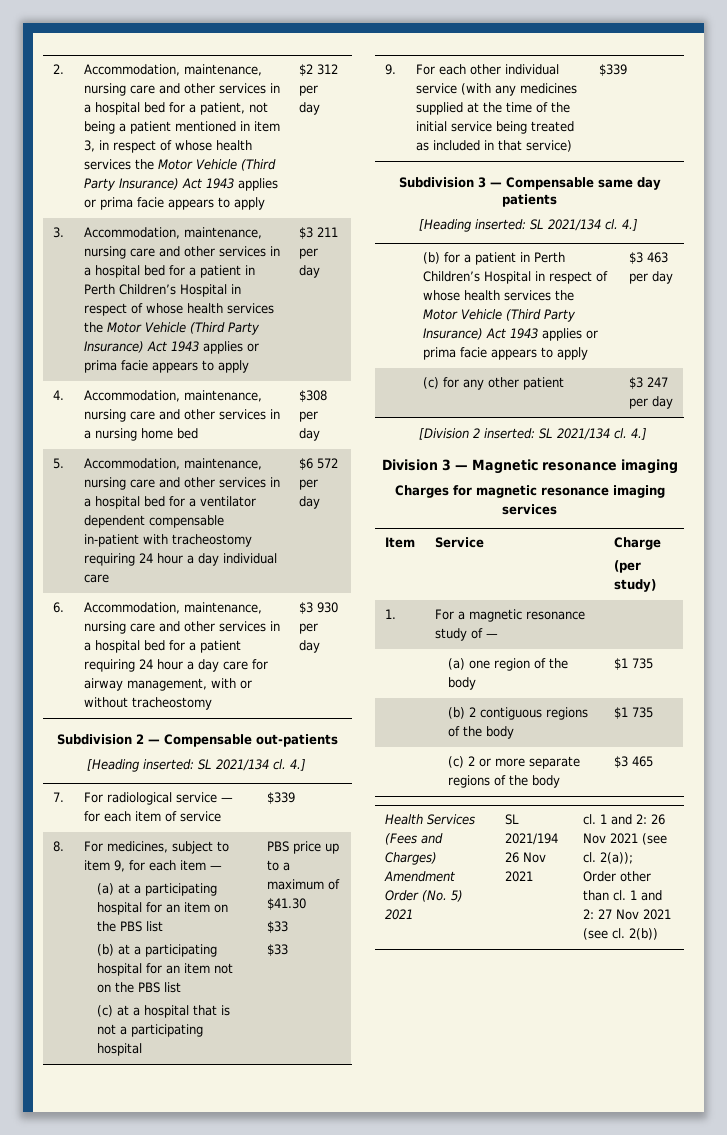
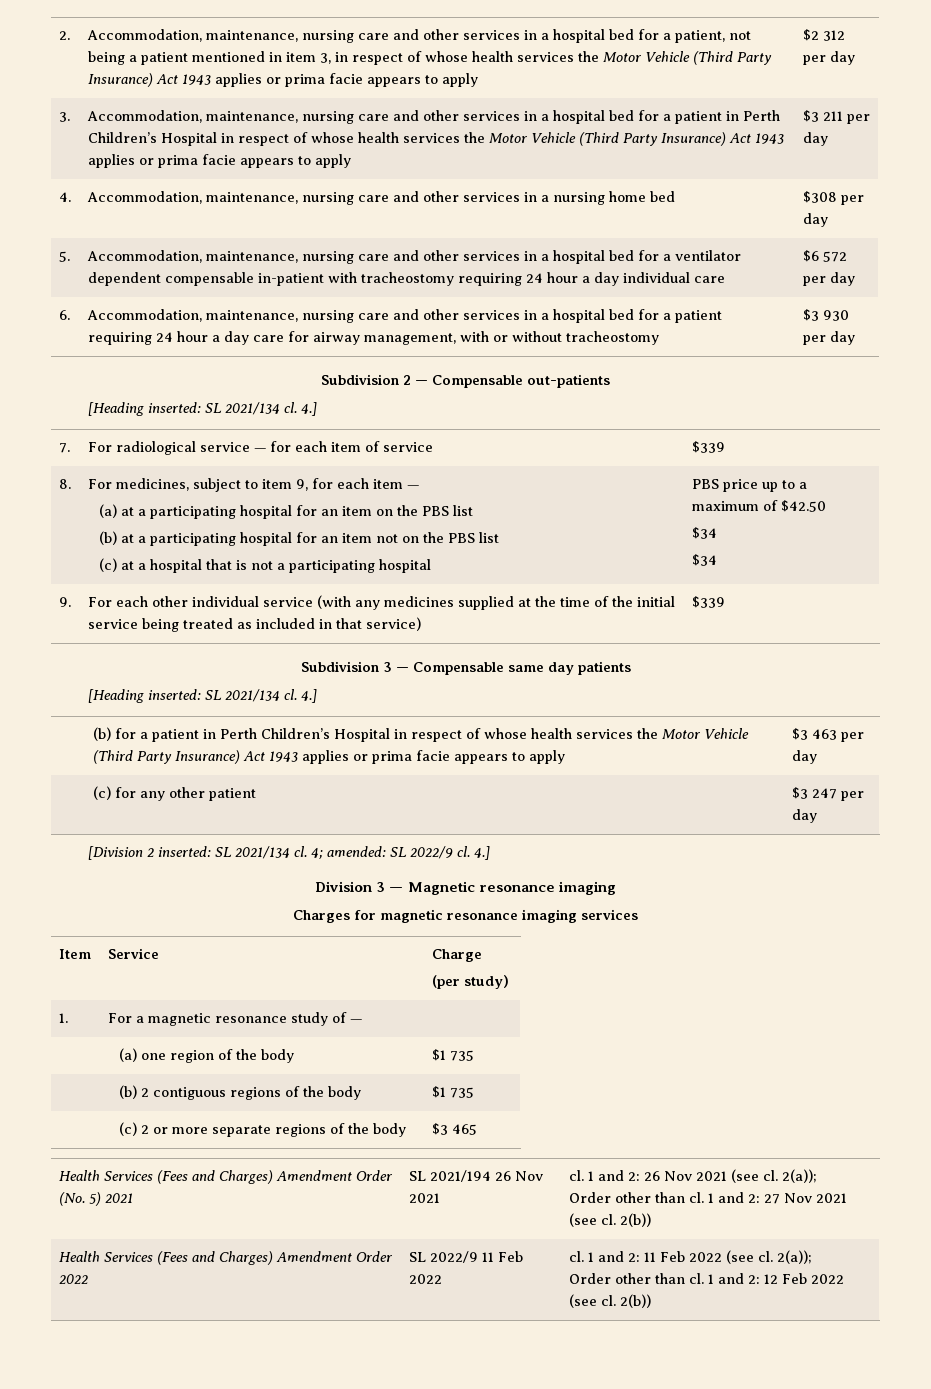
- PBS price up to a maximum of $41.30
- $33
- $33
+ PBS price up to a maximum of $42.50
+ $34
+ $34
+ 4; amended: SL 2022/9 cl.
+ Health Services (Fees and Charges) Amendment Order 2022 | SL 2022/9 11 Feb 2022 | cl. 1 and 2: 11 Feb 2022 (see cl. 2(a));
+ Order other than cl. 1 and 2: 12 Feb 2022 (see cl. 2(b))

